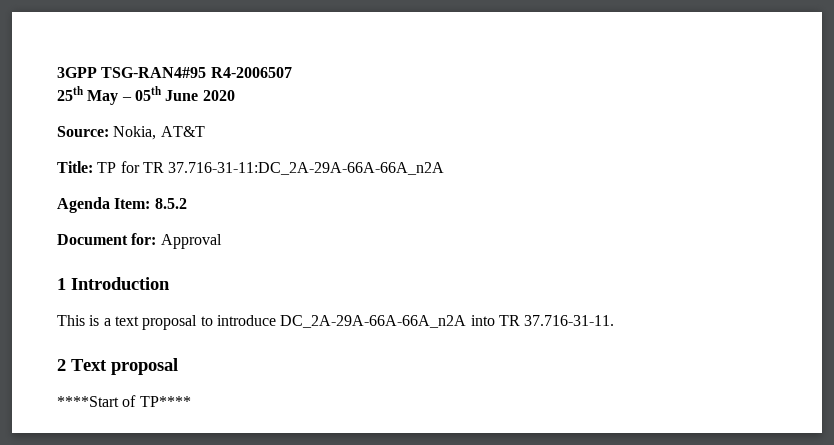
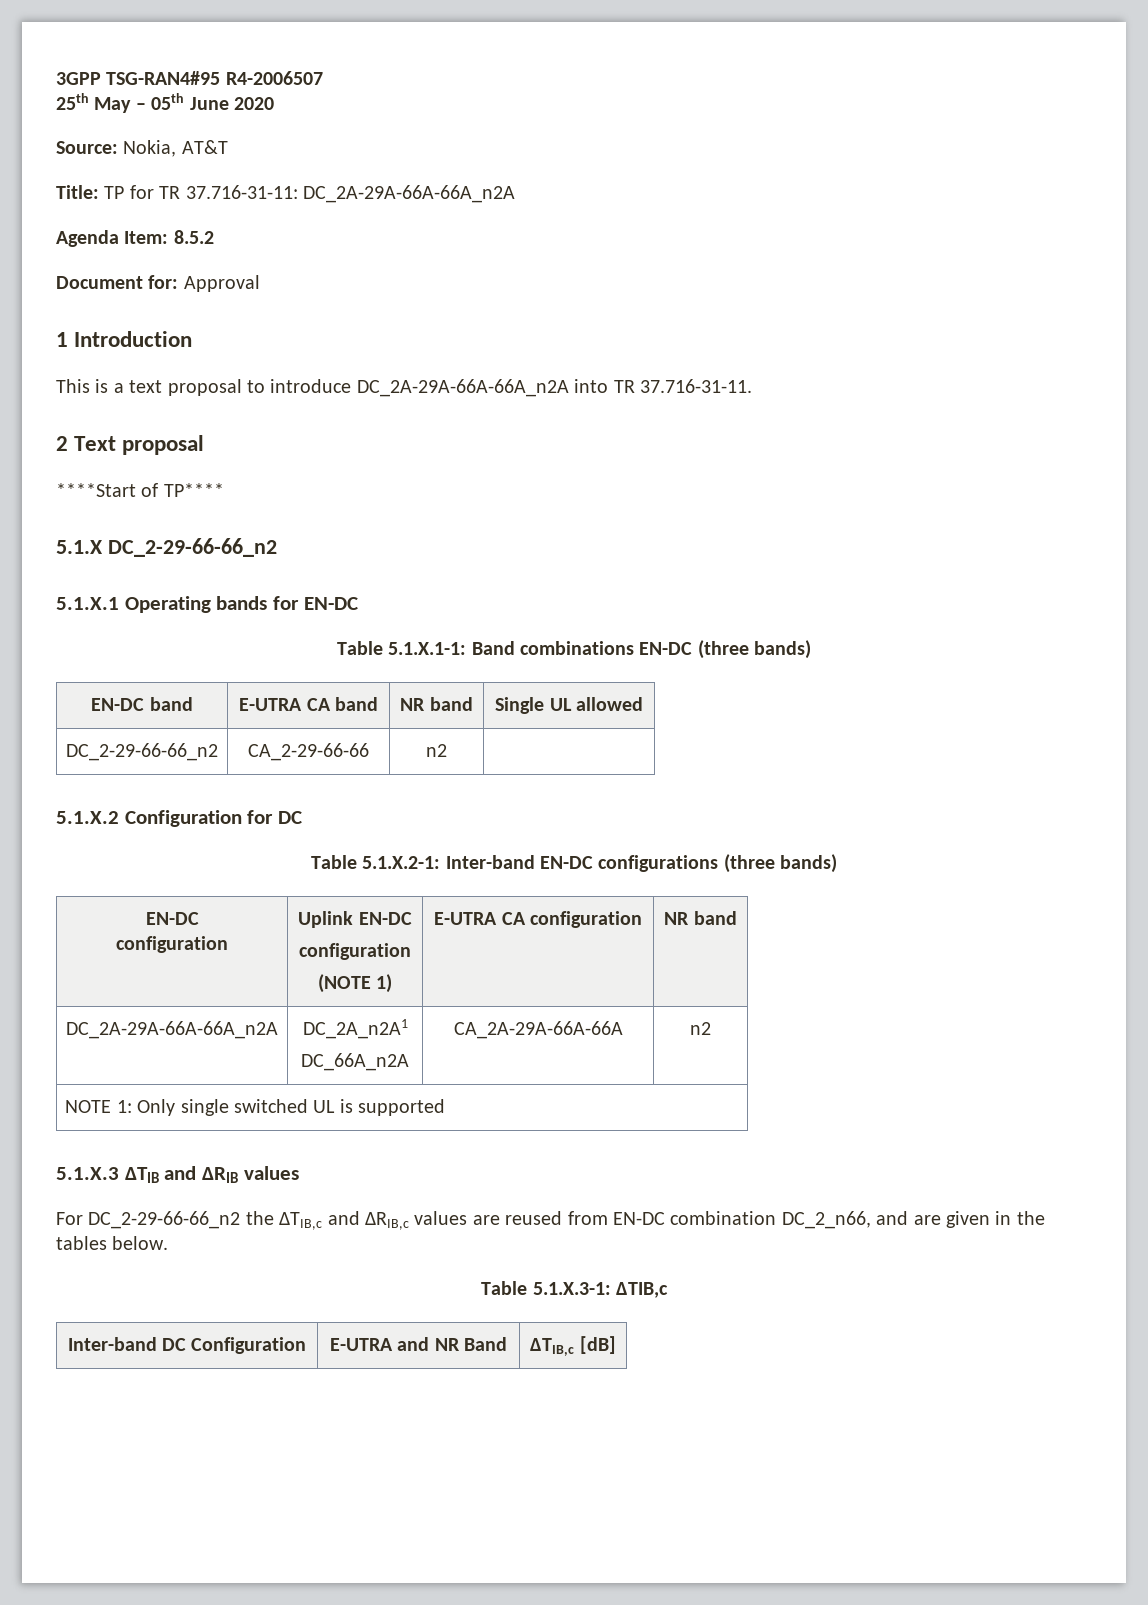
- Title: TP for TR 37.716-31-11:DC_2A-29A-66A-66A_n2A
+ Title: TP for TR 37.716-31-11: DC_2A-29A-66A-66A_n2A
+ 5.1.X DC_2-29-66-66_n2
+ 5.1.X.1 Operating bands for EN-DC
+ Table 5.1.X.1-1: Band combinations EN-DC (three bands)
+ EN-DC band | E-UTRA CA band | NR band | Single UL allowed
+ DC_2-29-66-66_n2 | CA_2-29-66-66 | n2 |
+ 5.1.X.2 Configuration for DC
+ Table 5.1.X.2-1: Inter-band EN-DC configurations (three bands)
+ EN-DC
+ configuration | Uplink EN-DC
+ configuration
+ (NOTE 1) | E-UTRA CA configuration | NR band
+ DC_2A-29A-66A-66A_n2A | DC_2A_n2A1
+ DC_66A_n2A | CA_2A-29A-66A-66A | n2
+ NOTE 1: Only single switched UL is supported
+ 5.1.X.3 ∆TIB and ∆RIB values
+ For DC_2-29-66-66_n2 the ΔTIB,c and ΔRIB,c values are reused from EN-DC combination DC_2_n66, and are given in the tables below.
+ Table 5.1.X.3-1: ΔTIB,c
+ Inter-band DC Configuration | E-UTRA and NR Band | ΔTIB,c [dB]

